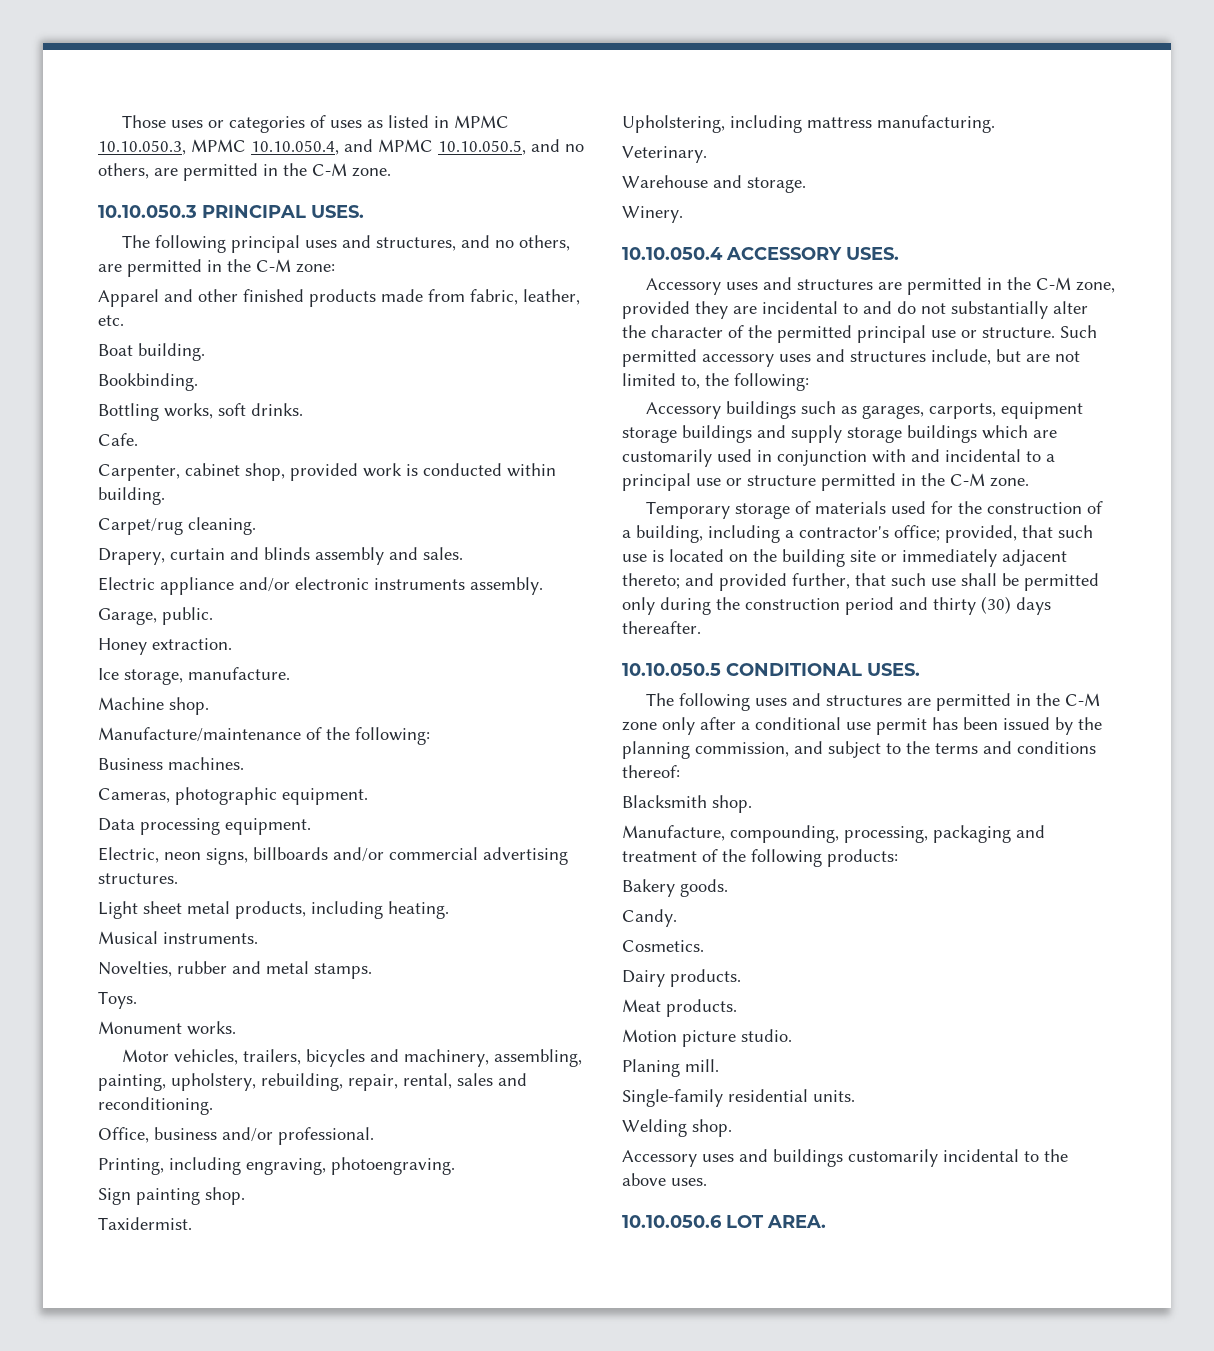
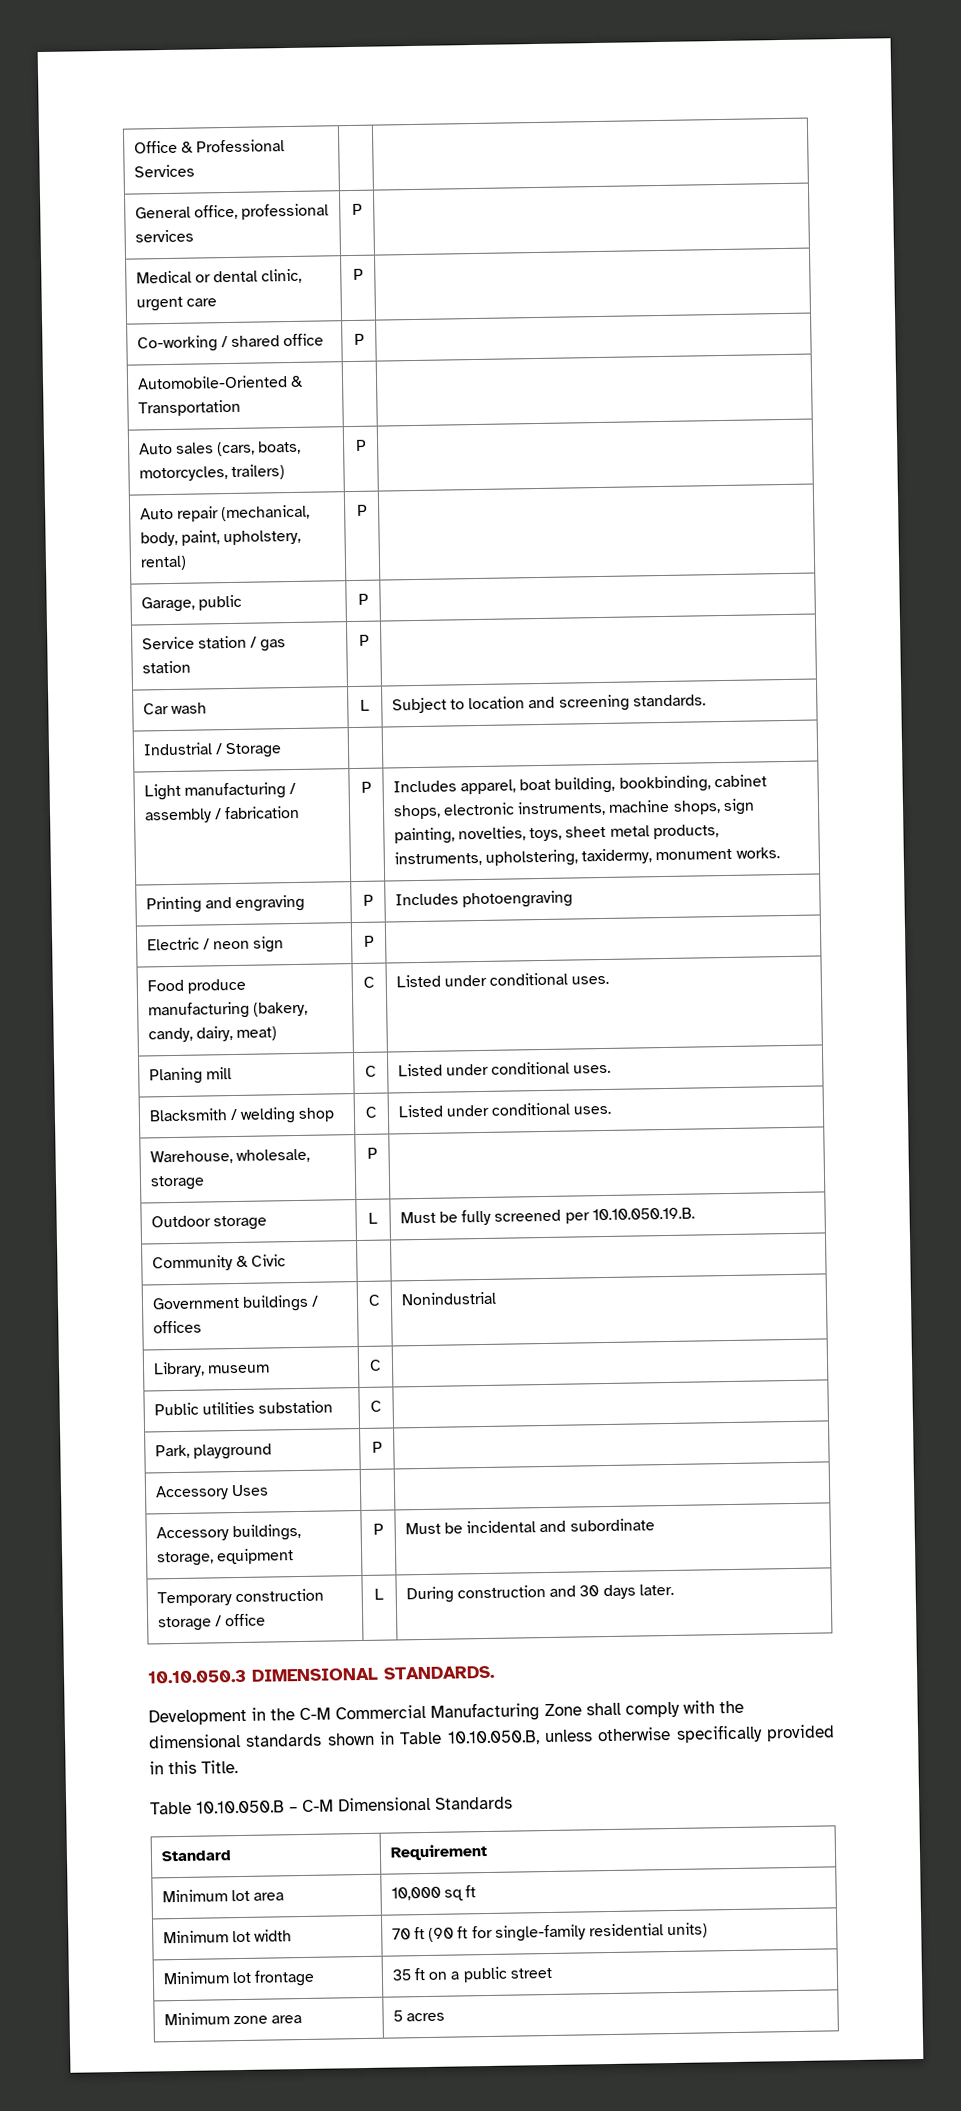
- Those uses or categories of uses as listed in MPMC 10.10.050.3, MPMC 10.10.050.4, and MPMC 10.10.050.5, and no others, are permitted in the C-M zone.
- 10.10.050.3 PRINCIPAL USES.
- The following principal uses and structures, and no others, are permitted in the C-M zone:
- Apparel and other finished products made from fabric, leather, etc.
- Boat building.
- Bookbinding.
- Bottling works, soft drinks.
- Cafe.
- Carpenter, cabinet shop, provided work is conducted within building.
- Carpet/rug cleaning.
- Drapery, curtain and blinds assembly and sales.
- Electric appliance and/or electronic instruments assembly.
- Garage, public.
- Honey extraction.
- Ice storage, manufacture.
- Machine shop.
- Manufacture/maintenance of the following:
- Business machines.
- Cameras, photographic equipment.
- Data processing equipment.
- Electric, neon signs, billboards and/or commercial advertising structures.
- Light sheet metal products, including heating.
- Musical instruments.
- Novelties, rubber and metal stamps.
- Toys.
- Monument works.
- Motor vehicles, trailers, bicycles and machinery, assembling, painting, upholstery, rebuilding, repair, rental, sales and reconditioning.
- Office, business and/or professional.
- Printing, including engraving, photoengraving.
- Sign painting shop.
- Taxidermist.
- Upholstering, including mattress manufacturing.
- Veterinary.
- Warehouse and storage.
- Winery.
- 10.10.050.4 ACCESSORY USES.
- Accessory uses and structures are permitted in the C-M zone, provided they are incidental to and do not substantially alter the character of the permitted principal use or structure. Such permitted accessory uses and structures include, but are not limited to, the following:
- Accessory buildings such as garages, carports, equipment storage buildings and supply storage buildings which are customarily used in conjunction with and incidental to a principal use or structure permitted in the C-M zone.
- Temporary storage of materials used for the construction of a building, including a contractor's office; provided, that such use is located on the building site or immediately adjacent thereto; and provided further, that such use shall be permitted only during the construction period and thirty (30) days thereafter.
- 10.10.050.5 CONDITIONAL USES.
- The following uses and structures are permitted in the C-M zone only after a conditional use permit has been issued by the planning commission, and subject to the terms and conditions thereof:
- Blacksmith shop.
- Manufacture, compounding, processing, packaging and treatment of the following products:
- Bakery goods.
- Candy.
- Cosmetics.
- Dairy products.
- Meat products.
- Motion picture studio.
- Planing mill.
- Single-family residential units.
- Welding shop.
- Accessory uses and buildings customarily incidental to the above uses.
- 10.10.050.6 LOT AREA.
+ Office & Professional Services | |
+ General office, professional services | P |
+ Medical or dental clinic, urgent care | P |
+ Co-working / shared office | P |
+ Automobile-Oriented & Transportation | |
+ Auto sales (cars, boats, motorcycles, trailers) | P |
+ Auto repair (mechanical, body, paint, upholstery, rental) | P |
+ Garage, public | P |
+ Service station / gas station | P |
+ Car wash | L | Subject to location and screening standards.
+ Industrial / Storage | |
+ Light manufacturing / assembly / fabrication | P | Includes apparel, boat building, bookbinding, cabinet shops, electronic instruments, machine shops, sign painting, novelties, toys, sheet metal products, instruments, upholstering, taxidermy, monument works.
+ Printing and engraving | P | Includes photoengraving
+ Electric / neon sign | P |
+ Food produce manufacturing (bakery, candy, dairy, meat) | C | Listed under conditional uses.
+ Planing mill | C | Listed under conditional uses.
+ Blacksmith / welding shop | C | Listed under conditional uses.
+ Warehouse, wholesale, storage | P |
+ Outdoor storage | L | Must be fully screened per 10.10.050.19.B.
+ Community & Civic | |
+ Government buildings / offices | C | Nonindustrial
+ Library, museum | C |
+ Public utilities substation | C |
+ Park, playground | P |
+ Accessory Uses | |
+ Accessory buildings, storage, equipment | P | Must be incidental and subordinate
+ Temporary construction storage / office | L | During construction and 30 days later.
+ 10.10.050.3 DIMENSIONAL STANDARDS.
+ Development in the C-M Commercial Manufacturing Zone shall comply with the dimensional standards shown in Table 10.10.050.B, unless otherwise specifically provided in this Title.
+ Table 10.10.050.B – C-M Dimensional Standards
+ Standard | Requirement
+ Minimum lot area | 10,000 sq ft
+ Minimum lot width | 70 ft (90 ft for single-family residential units)
+ Minimum lot frontage | 35 ft on a public street
+ Minimum zone area | 5 acres

